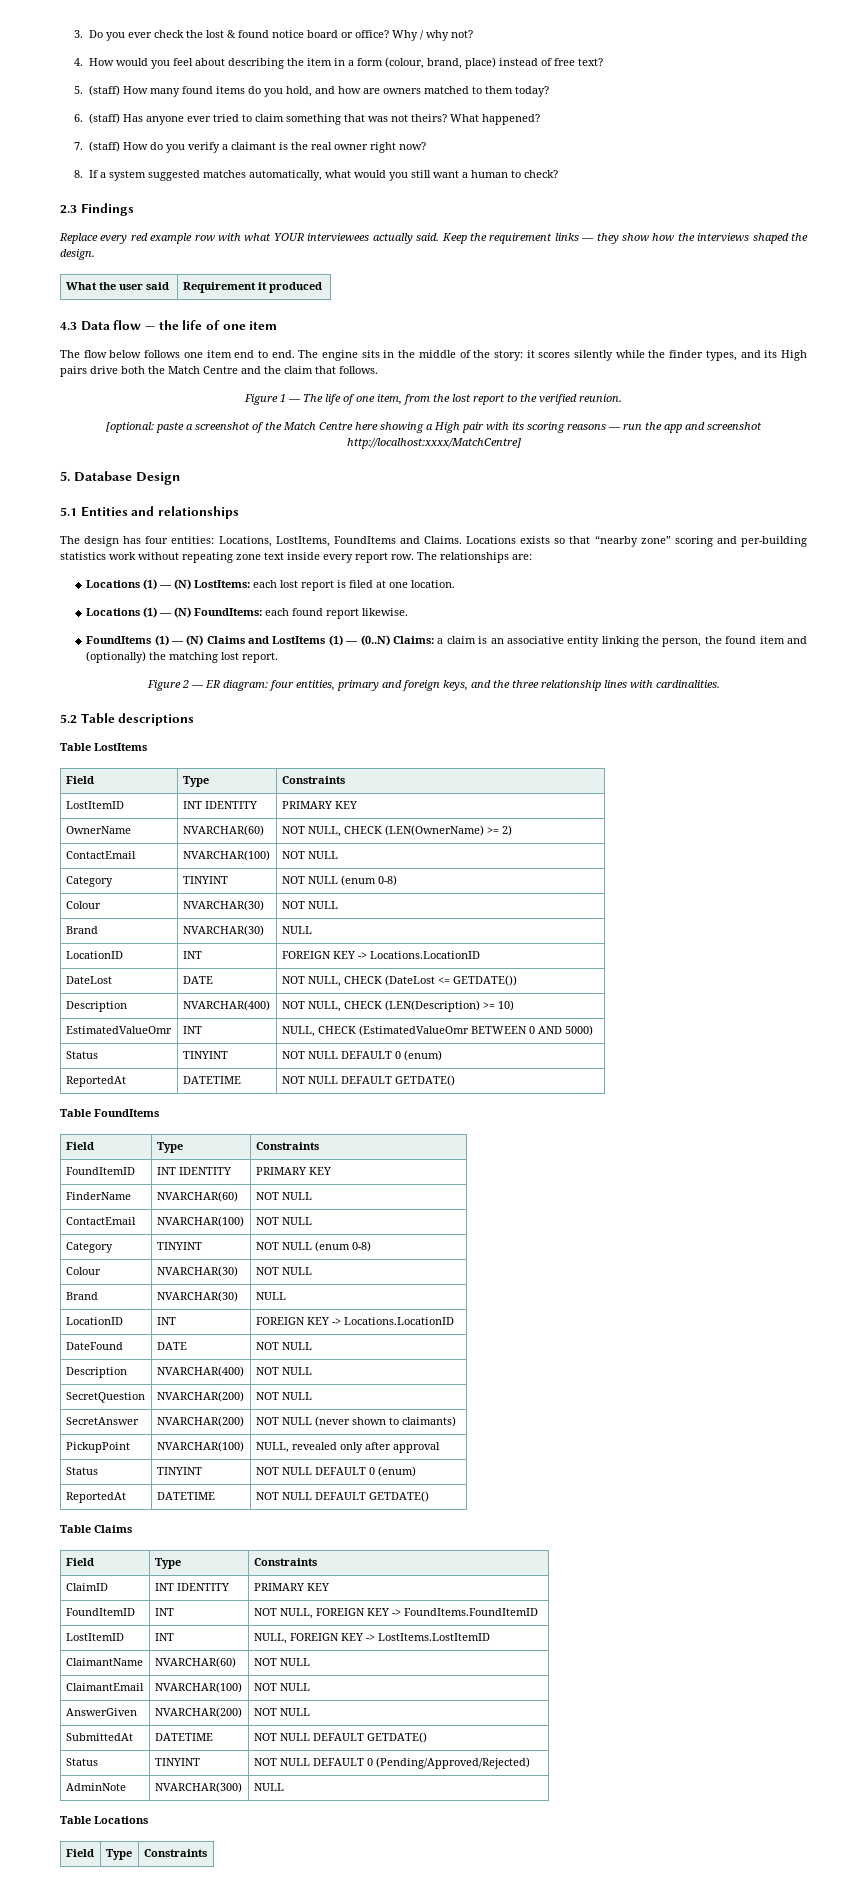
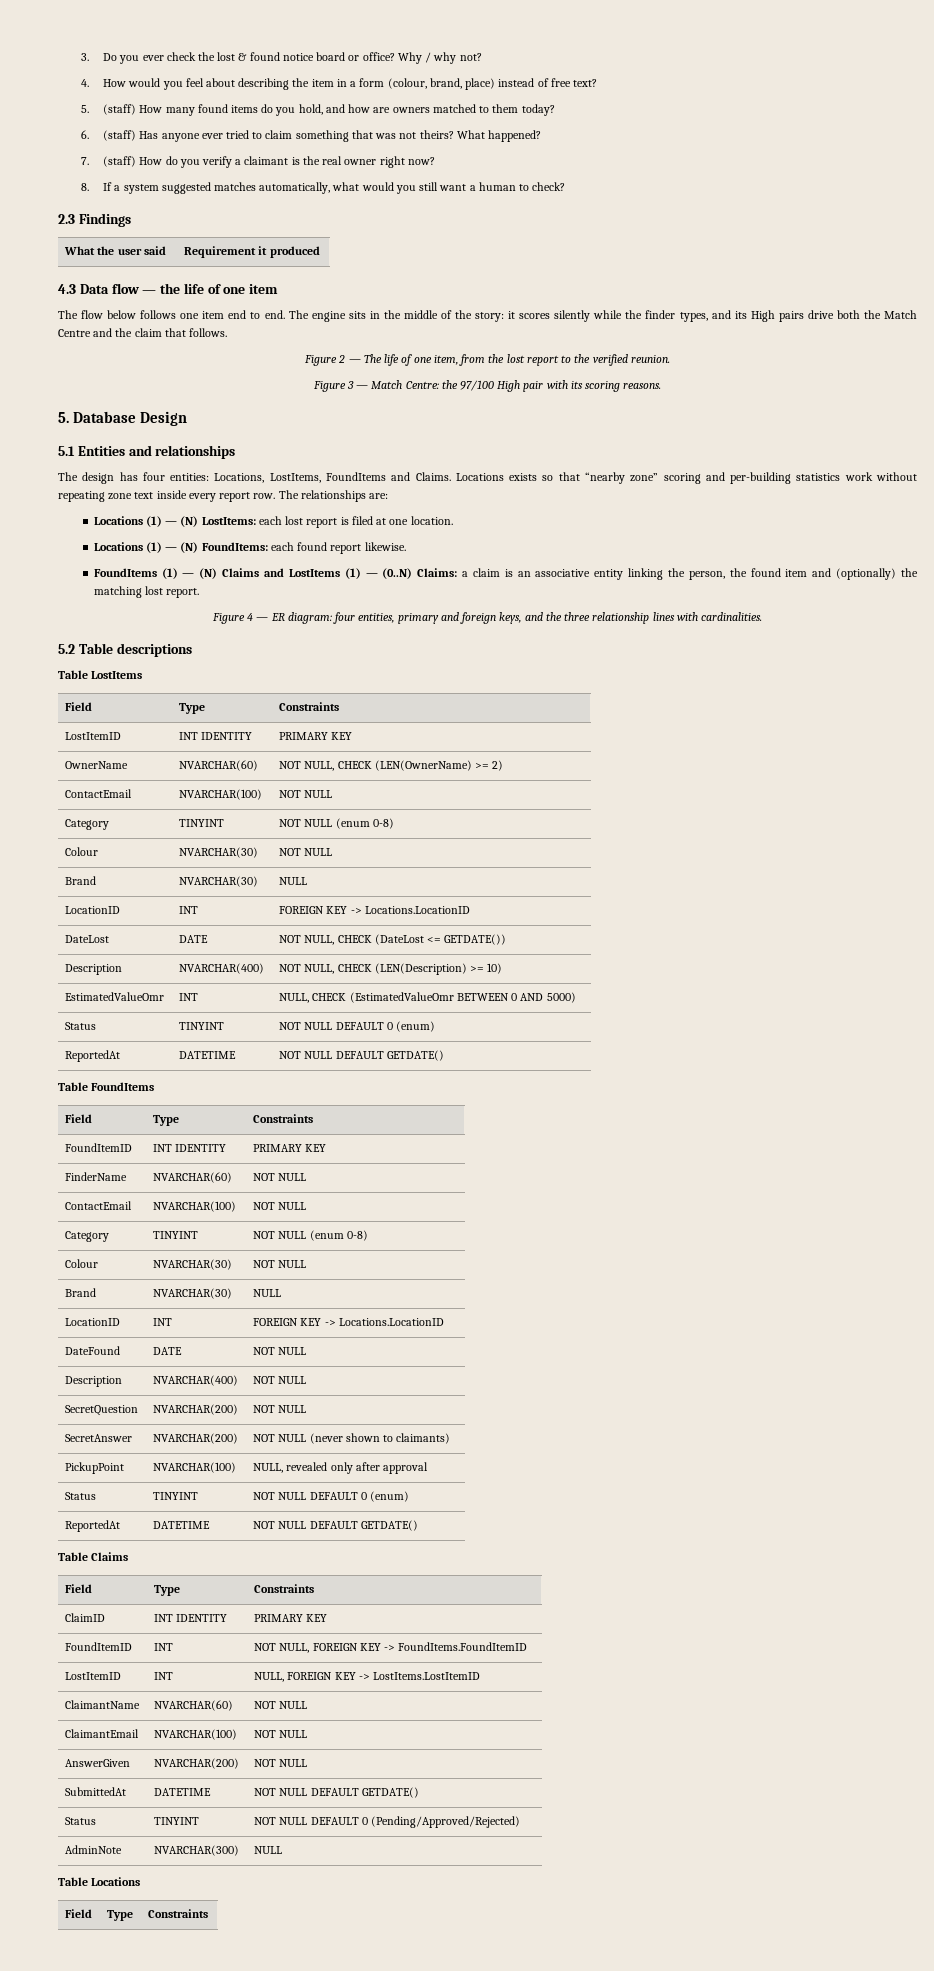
- Replace every red example row with what YOUR interviewees actually said. Keep the requirement links — they show how the interviews shaped the design.
- Figure 1 — The life of one item, from the lost report to the verified reunion.
+ Figure 2 — The life of one item, from the lost report to the verified reunion.
- [optional: paste a screenshot of the Match Centre here showing a High pair with its scoring reasons — run the app and screenshot http://localhost:xxxx/MatchCentre]
+ Figure 3 — Match Centre: the 97/100 High pair with its scoring reasons.
- Figure 2 — ER diagram: four entities, primary and foreign keys, and the three relationship lines with cardinalities.
+ Figure 4 — ER diagram: four entities, primary and foreign keys, and the three relationship lines with cardinalities.

